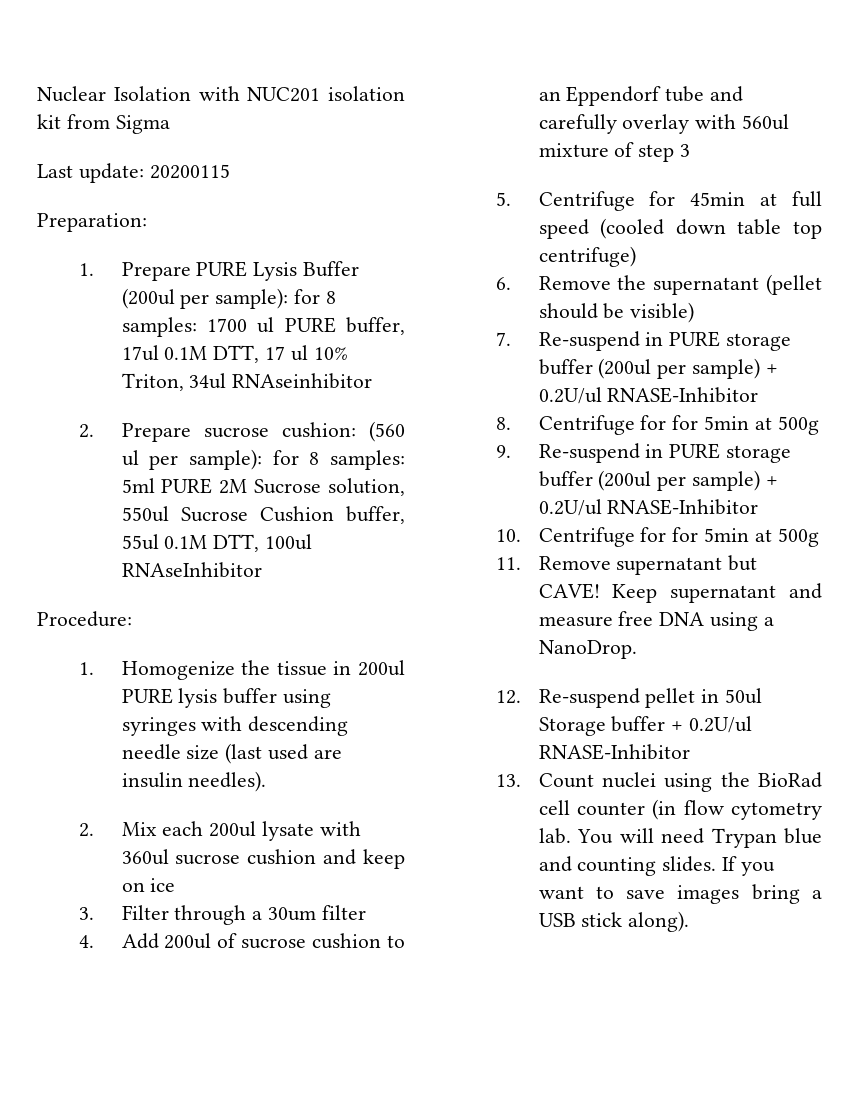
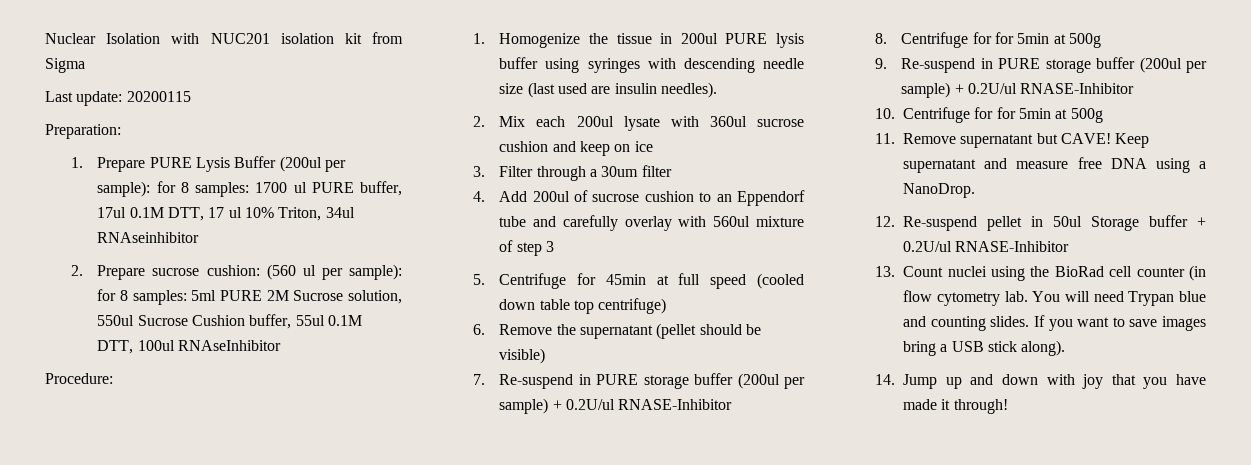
+ 14. Jump up and down with joy that you have made it through!

